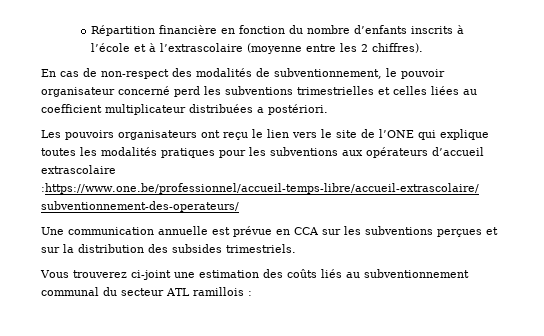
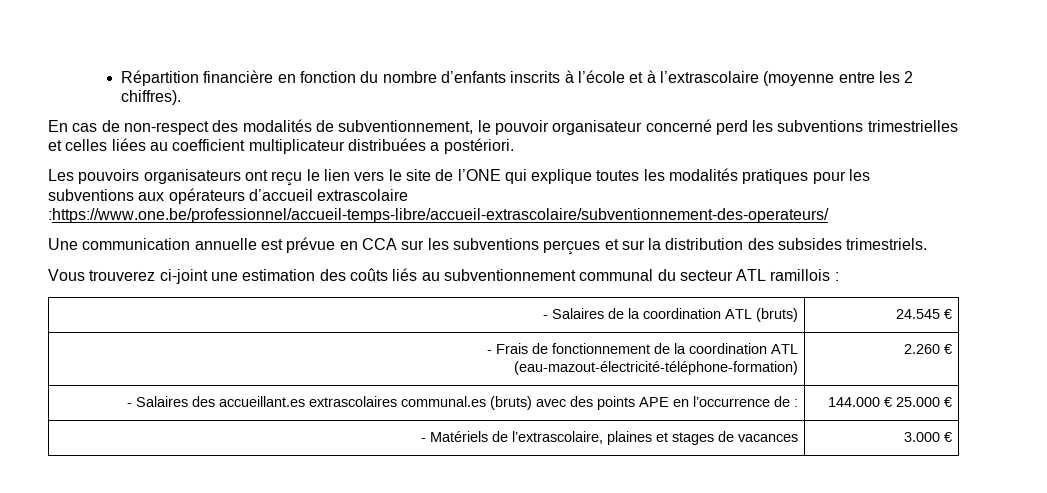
+ - Salaires de la coordination ATL (bruts) | 24.545 €
+ - Frais de fonctionnement de la coordination ATL
+ (eau-mazout-électricité-téléphone-formation) | 2.260 €
+ - Salaires des accueillant.es extrascolaires communal.es (bruts) avec des points APE en l’occurrence de : | 144.000 € 25.000 €
+ - Matériels de l’extrascolaire, plaines et stages de vacances | 3.000 €

